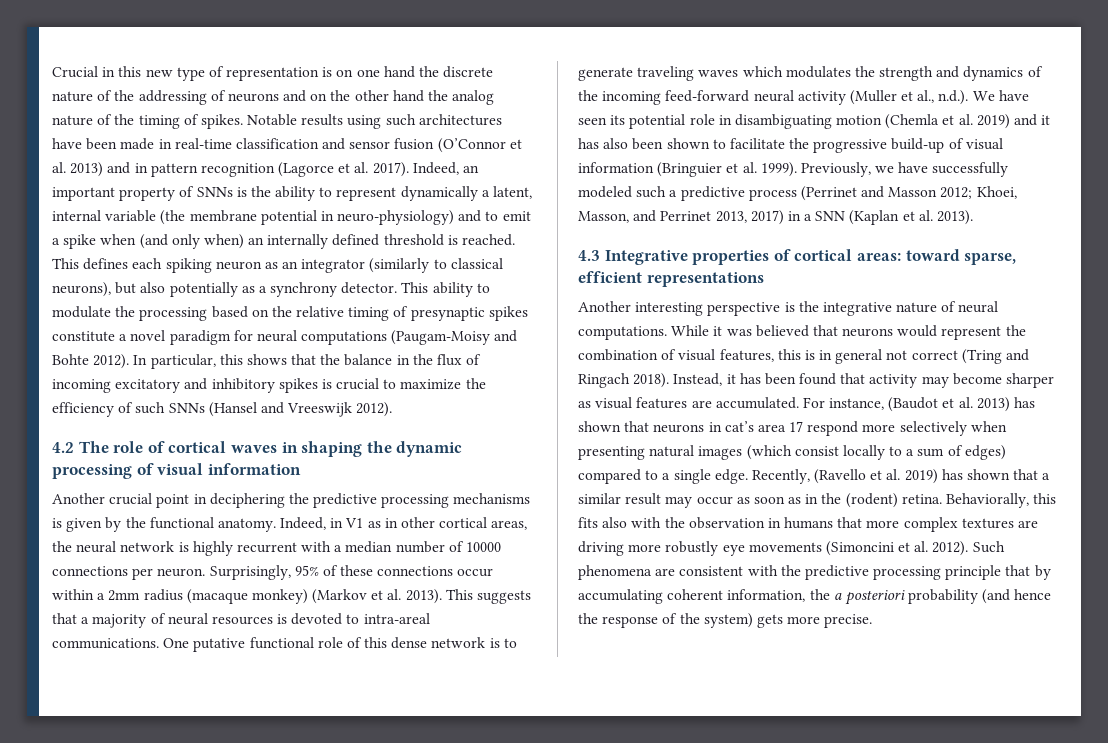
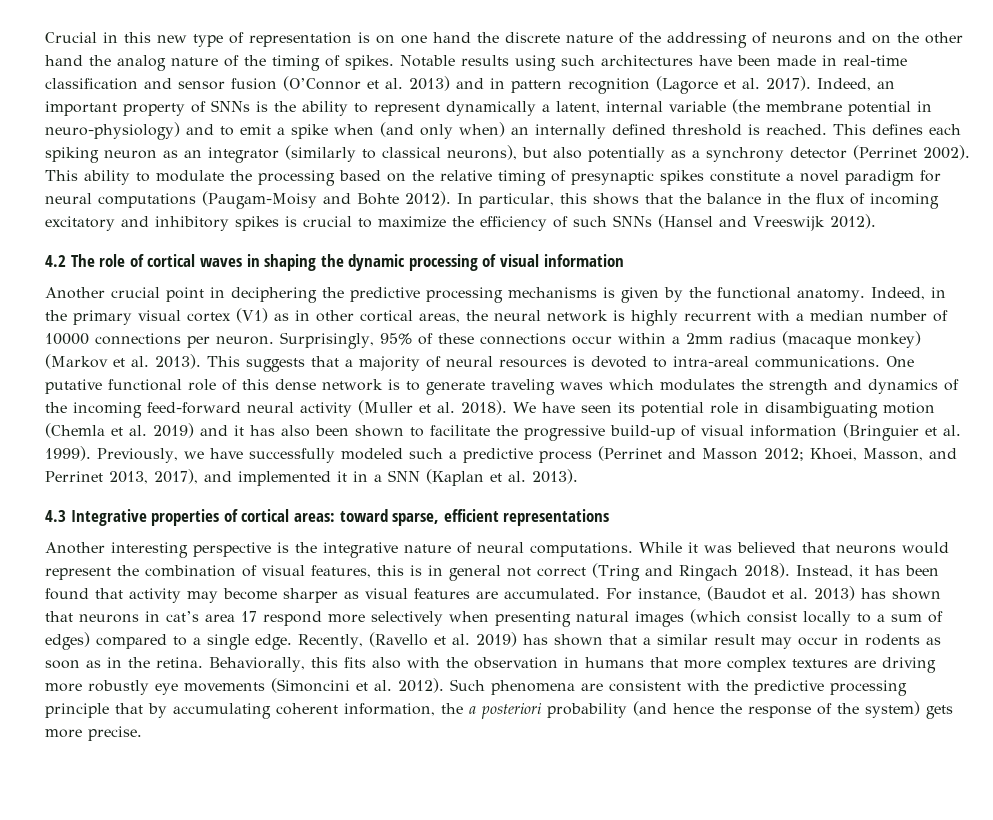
- This defines each spiking neuron as an integrator (similarly to classical neurons), but also potentially as a synchrony detector.
+ This defines each spiking neuron as an integrator (similarly to classical neurons), but also potentially as a synchrony detector (Perrinet 2002).
- Indeed, in V1 as in other cortical areas, the neural network is highly recurrent with a median number of 10000 connections per neuron.
+ Indeed, in the primary visual cortex (V1) as in other cortical areas, the neural network is highly recurrent with a median number of 10000 connections per neuron.
- One putative functional role of this dense network is to generate traveling waves which modulates the strength and dynamics of the incoming feed-forward neural activity (Muller et al., n.d.). We have seen its potential role in disambiguating motion (Chemla et al. 2019) and it has also been shown to facilitate the progressive build-up of visual information (Bringuier et al. 1999).
+ One putative functional role of this dense network is to generate traveling waves which modulates the strength and dynamics of the incoming feed-forward neural activity (Muller et al. 2018). We have seen its potential role in disambiguating motion (Chemla et al. 2019) and it has also been shown to facilitate the progressive build-up of visual information (Bringuier et al. 1999).
- Previously, we have successfully modeled such a predictive process (Perrinet and Masson 2012; Khoei, Masson, and Perrinet 2013, 2017) in a SNN (Kaplan et al. 2013).
+ Previously, we have successfully modeled such a predictive process (Perrinet and Masson 2012; Khoei, Masson, and Perrinet 2013, 2017), and implemented it in a SNN (Kaplan et al. 2013).
- Recently, (Ravello et al. 2019) has shown that a similar result may occur as soon as in the (rodent) retina.
+ Recently, (Ravello et al. 2019) has shown that a similar result may occur in rodents as soon as in the retina.

